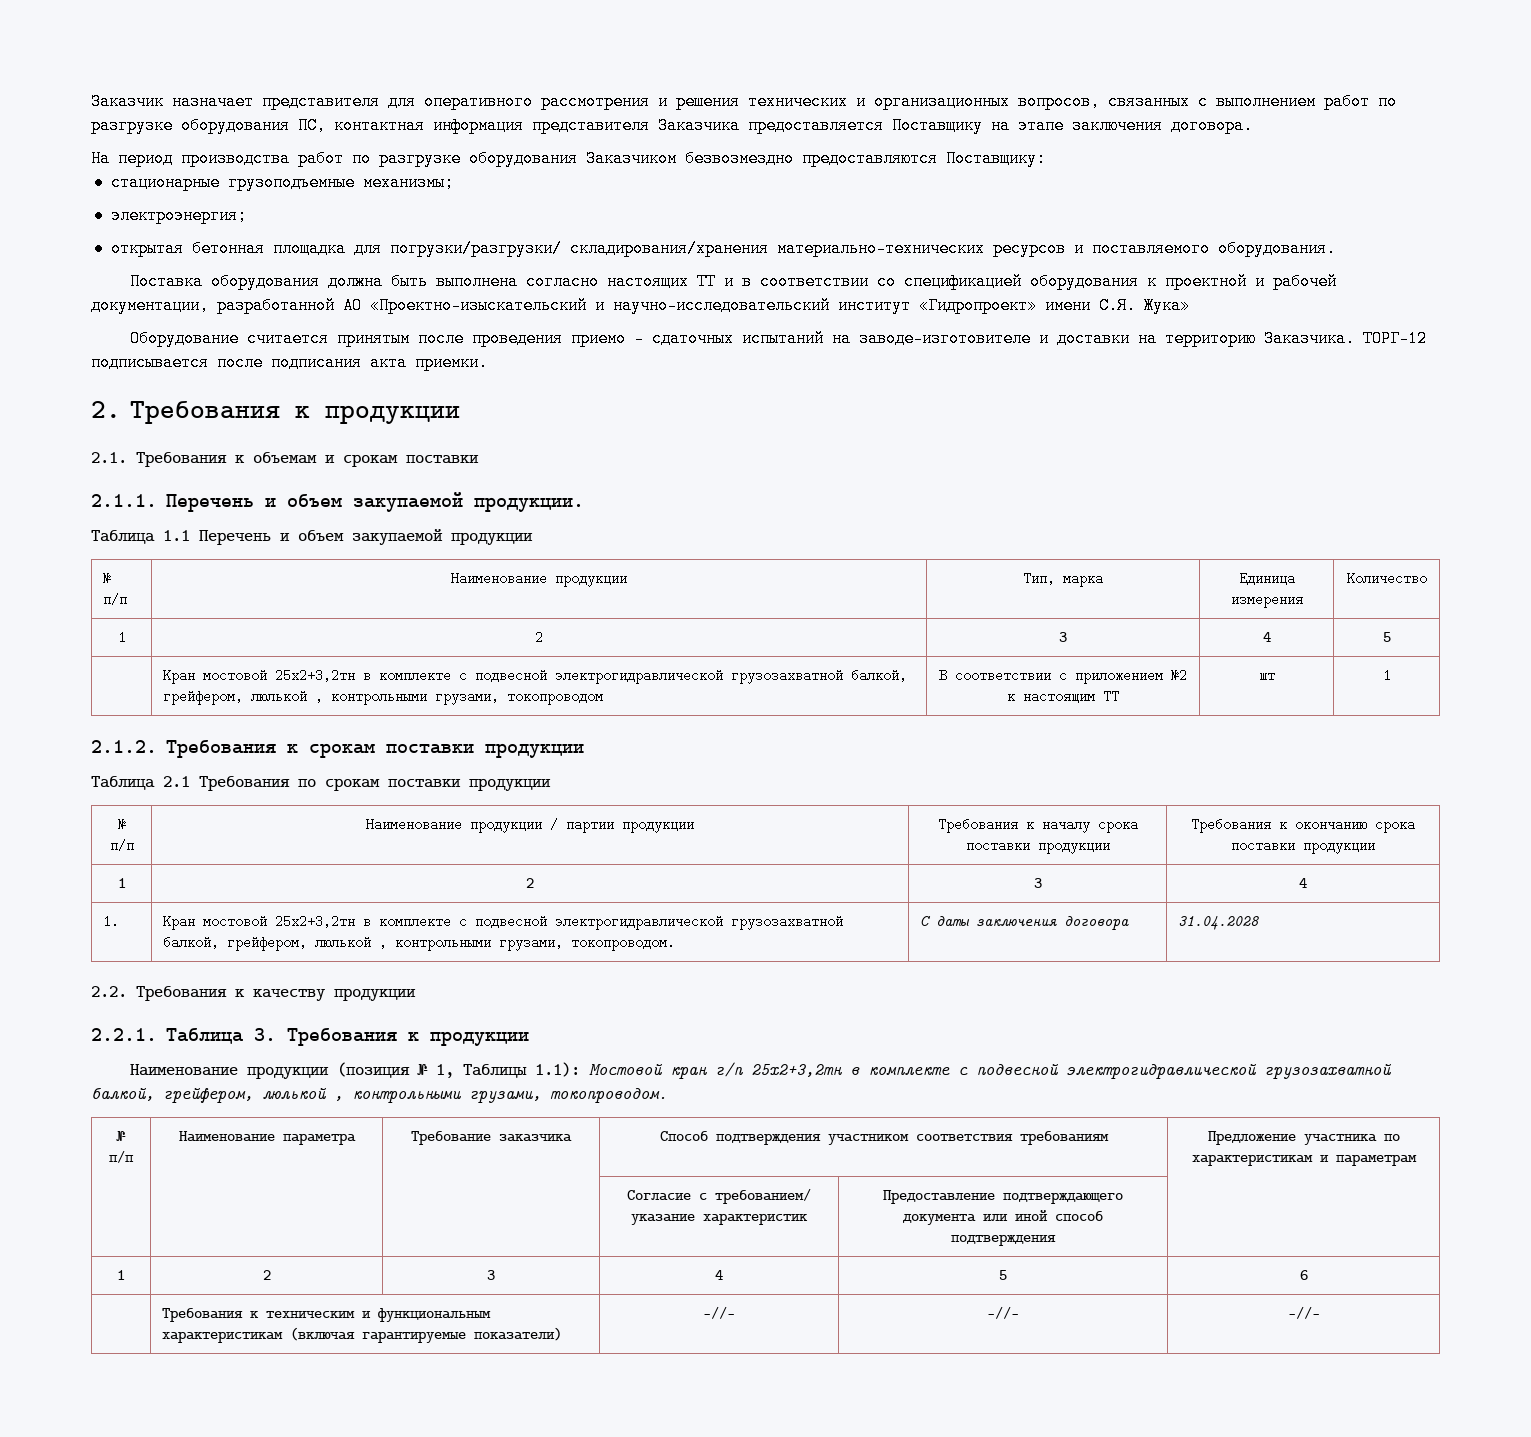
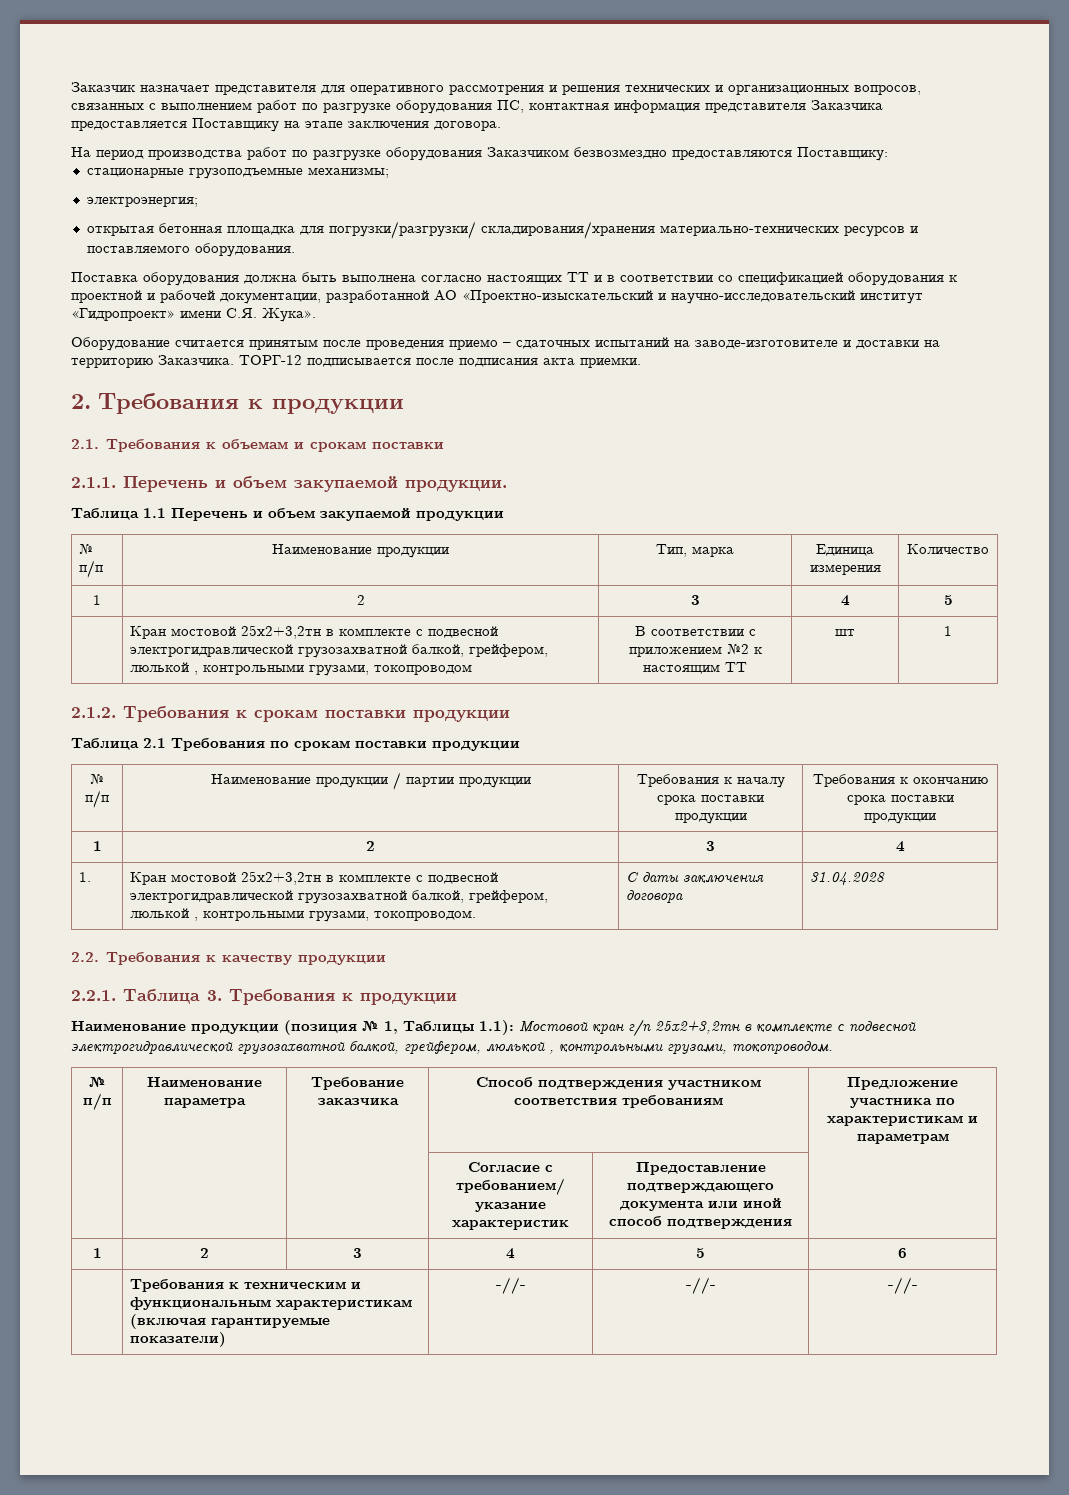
- Поставка оборудования должна быть выполнена согласно настоящих ТТ и в соответствии со спецификацией оборудования к проектной и рабочей документации, разработанной АО «Проектно-изыскательский и научно-исследовательский институт «Гидропроект» имени С.Я. Жука»
+ Поставка оборудования должна быть выполнена согласно настоящих ТТ и в соответствии со спецификацией оборудования к проектной и рабочей документации, разработанной АО «Проектно-изыскательский и научно-исследовательский институт «Гидропроект» имени С.Я. Жука».

